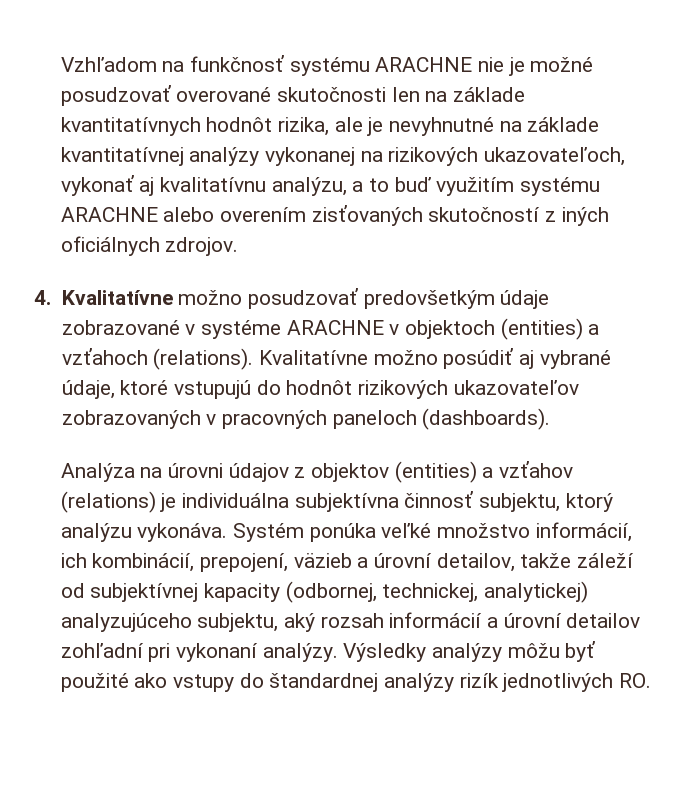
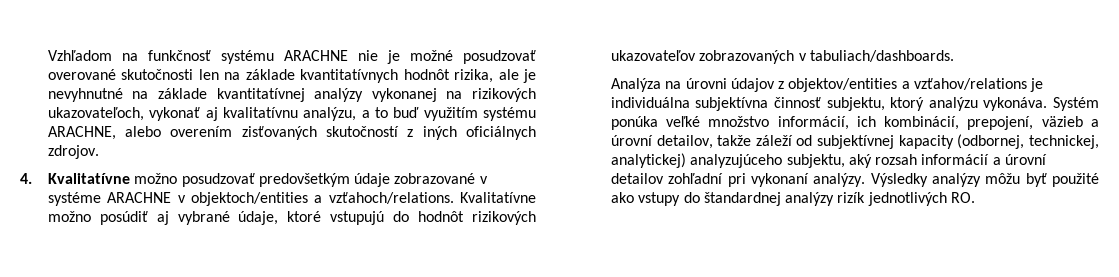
- Vzhľadom na funkčnosť systému ARACHNE nie je možné posudzovať overované skutočnosti len na základe kvantitatívnych hodnôt rizika, ale je nevyhnutné na základe kvantitatívnej analýzy vykonanej na rizikových ukazovateľoch, vykonať aj kvalitatívnu analýzu, a to buď využitím systému ARACHNE alebo overením zisťovaných skutočností z iných oficiálnych zdrojov.
+ Vzhľadom na funkčnosť systému ARACHNE nie je možné posudzovať overované skutočnosti len na základe kvantitatívnych hodnôt rizika, ale je nevyhnutné na základe kvantitatívnej analýzy vykonanej na rizikových ukazovateľoch, vykonať aj kvalitatívnu analýzu, a to buď využitím systému ARACHNE, alebo overením zisťovaných skutočností z iných oficiálnych zdrojov.
- 4. Kvalitatívne možno posudzovať predovšetkým údaje zobrazované v systéme ARACHNE v objektoch (entities) a vzťahoch (relations).
+ 4. Kvalitatívne možno posudzovať predovšetkým údaje zobrazované v systéme ARACHNE v objektoch/entities a vzťahoch/relations.
- Kvalitatívne možno posúdiť aj vybrané údaje, ktoré vstupujú do hodnôt rizikových ukazovateľov zobrazovaných v pracovných paneloch (dashboards).
+ Kvalitatívne možno posúdiť aj vybrané údaje, ktoré vstupujú do hodnôt rizikových ukazovateľov zobrazovaných v tabuliach/dashboards.
- Analýza na úrovni údajov z objektov (entities) a vzťahov (relations) je individuálna subjektívna činnosť subjektu, ktorý analýzu vykonáva.
+ Analýza na úrovni údajov z objektov/entities a vzťahov/relations je individuálna subjektívna činnosť subjektu, ktorý analýzu vykonáva.

